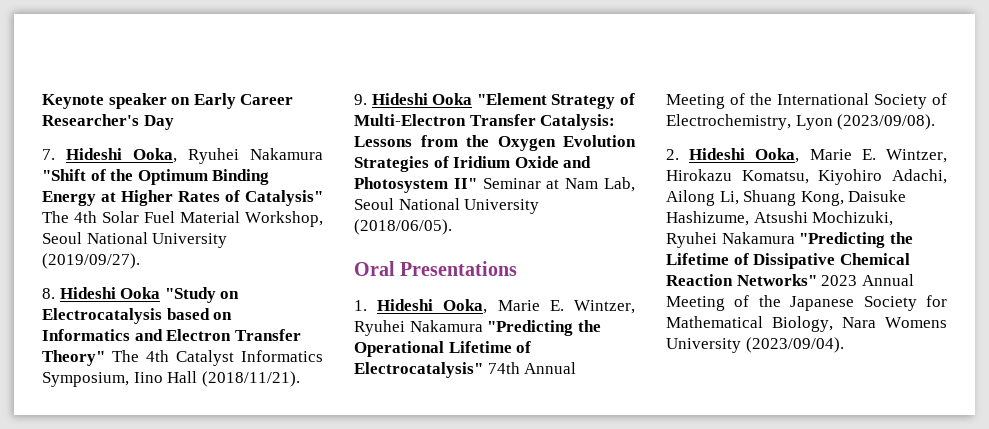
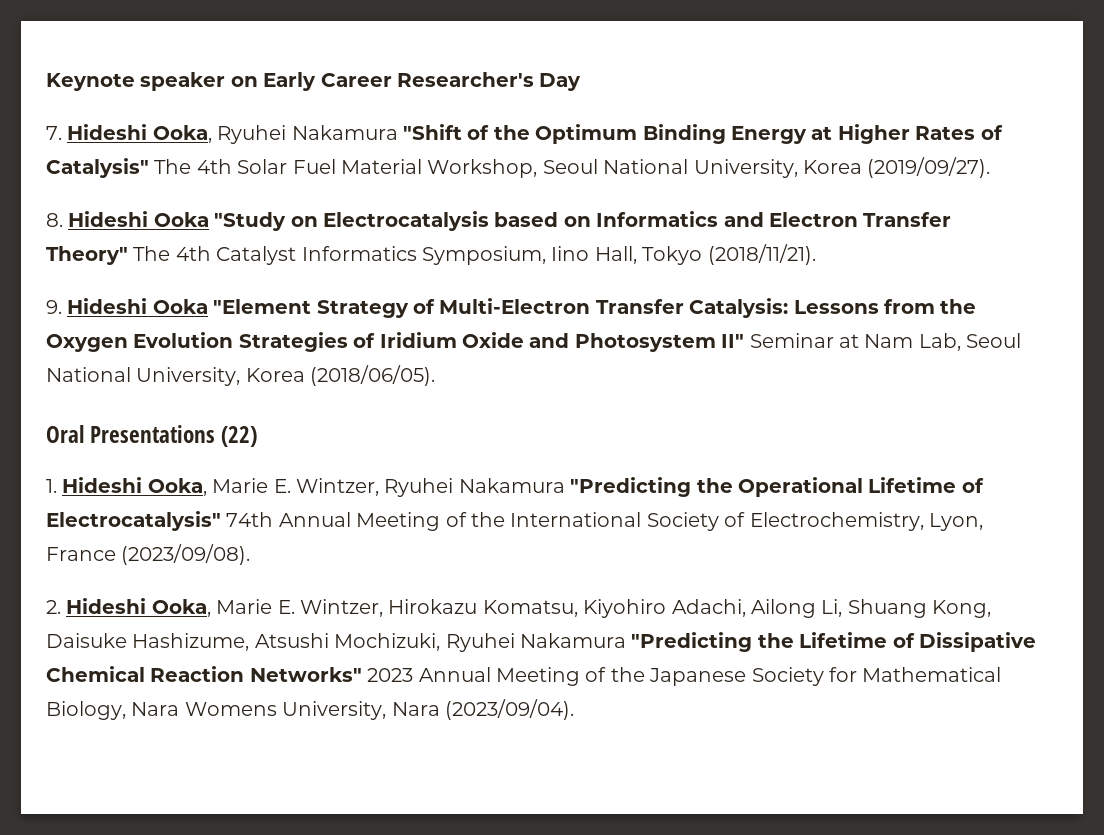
- 7. Hideshi Ooka, Ryuhei Nakamura "Shift of the Optimum Binding Energy at Higher Rates of Catalysis" The 4th Solar Fuel Material Workshop, Seoul National University (2019/09/27).
+ 7. Hideshi Ooka, Ryuhei Nakamura "Shift of the Optimum Binding Energy at Higher Rates of Catalysis" The 4th Solar Fuel Material Workshop, Seoul National University, Korea (2019/09/27).
- 8. Hideshi Ooka "Study on Electrocatalysis based on Informatics and Electron Transfer Theory" The 4th Catalyst Informatics Symposium, Iino Hall (2018/11/21).
+ 8. Hideshi Ooka "Study on Electrocatalysis based on Informatics and Electron Transfer Theory" The 4th Catalyst Informatics Symposium, Iino Hall, Tokyo (2018/11/21).
- 9. Hideshi Ooka "Element Strategy of Multi-Electron Transfer Catalysis: Lessons from the Oxygen Evolution Strategies of Iridium Oxide and Photosystem II" Seminar at Nam Lab, Seoul National University (2018/06/05).
+ 9. Hideshi Ooka "Element Strategy of Multi-Electron Transfer Catalysis: Lessons from the Oxygen Evolution Strategies of Iridium Oxide and Photosystem II" Seminar at Nam Lab, Seoul National University, Korea (2018/06/05).
- Oral Presentations
+ Oral Presentations (22)
- 1. Hideshi Ooka, Marie E. Wintzer, Ryuhei Nakamura "Predicting the Operational Lifetime of Electrocatalysis" 74th Annual Meeting of the International Society of Electrochemistry, Lyon (2023/09/08).
+ 1. Hideshi Ooka, Marie E. Wintzer, Ryuhei Nakamura "Predicting the Operational Lifetime of Electrocatalysis" 74th Annual Meeting of the International Society of Electrochemistry, Lyon, France (2023/09/08).
- 2. Hideshi Ooka, Marie E. Wintzer, Hirokazu Komatsu, Kiyohiro Adachi, Ailong Li, Shuang Kong, Daisuke Hashizume, Atsushi Mochizuki, Ryuhei Nakamura "Predicting the Lifetime of Dissipative Chemical Reaction Networks" 2023 Annual Meeting of the Japanese Society for Mathematical Biology, Nara Womens University (2023/09/04).
+ 2. Hideshi Ooka, Marie E. Wintzer, Hirokazu Komatsu, Kiyohiro Adachi, Ailong Li, Shuang Kong, Daisuke Hashizume, Atsushi Mochizuki, Ryuhei Nakamura "Predicting the Lifetime of Dissipative Chemical Reaction Networks" 2023 Annual Meeting of the Japanese Society for Mathematical Biology, Nara Womens University, Nara (2023/09/04).

